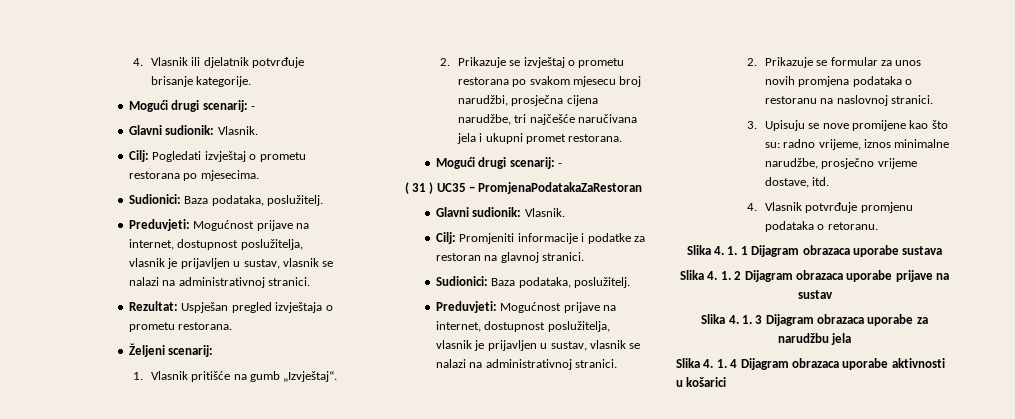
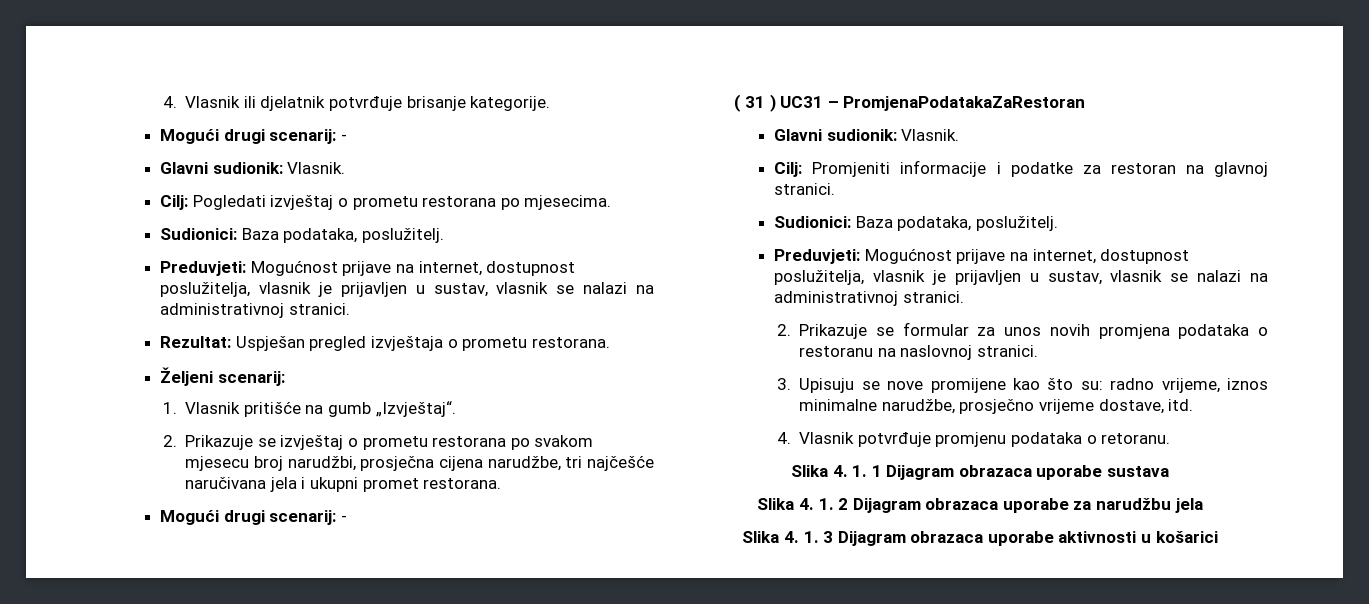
- ( 31 ) UC35 – PromjenaPodatakaZaRestoran
+ ( 31 ) UC31 – PromjenaPodatakaZaRestoran
- Slika 4. 1. 2 Dijagram obrazaca uporabe prijave na sustav
+ Slika 4. 1. 2 Dijagram obrazaca uporabe za narudžbu jela
- Slika 4. 1. 3 Dijagram obrazaca uporabe za narudžbu jela
- Slika 4. 1. 4 Dijagram obrazaca uporabe aktivnosti u košarici
+ Slika 4. 1. 3 Dijagram obrazaca uporabe aktivnosti u košarici

